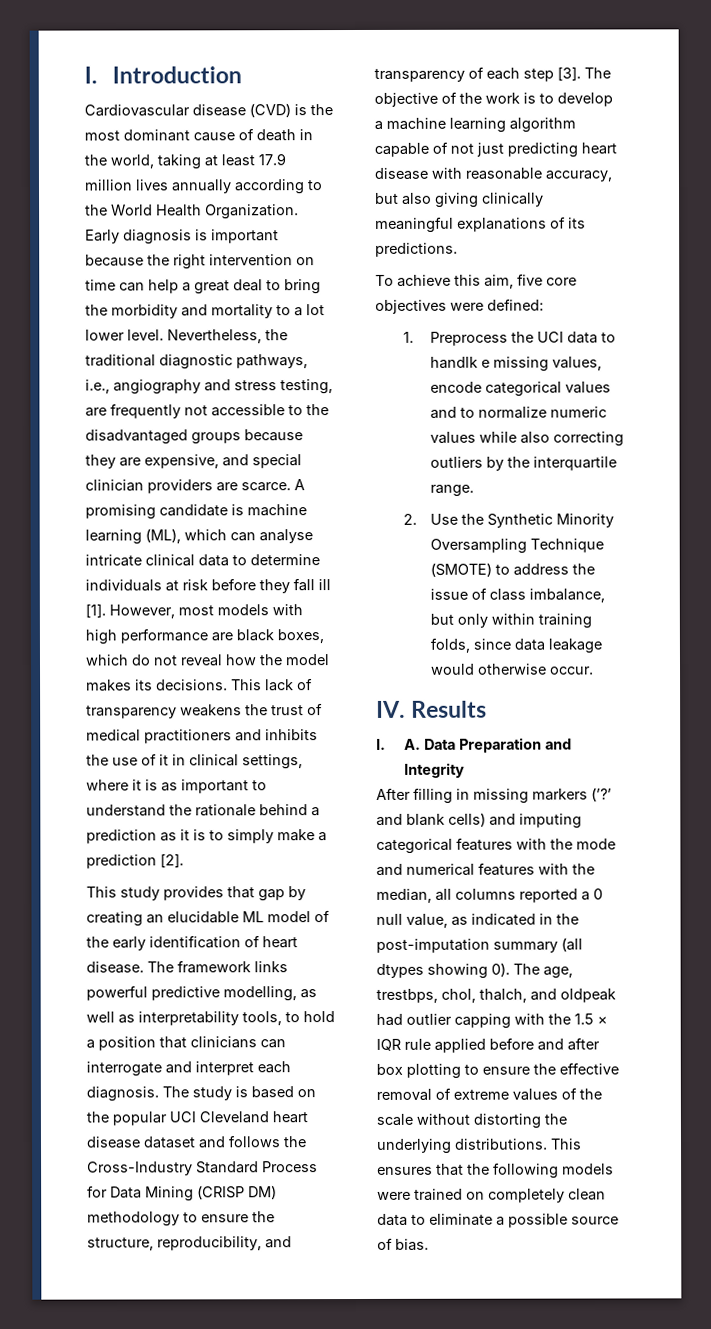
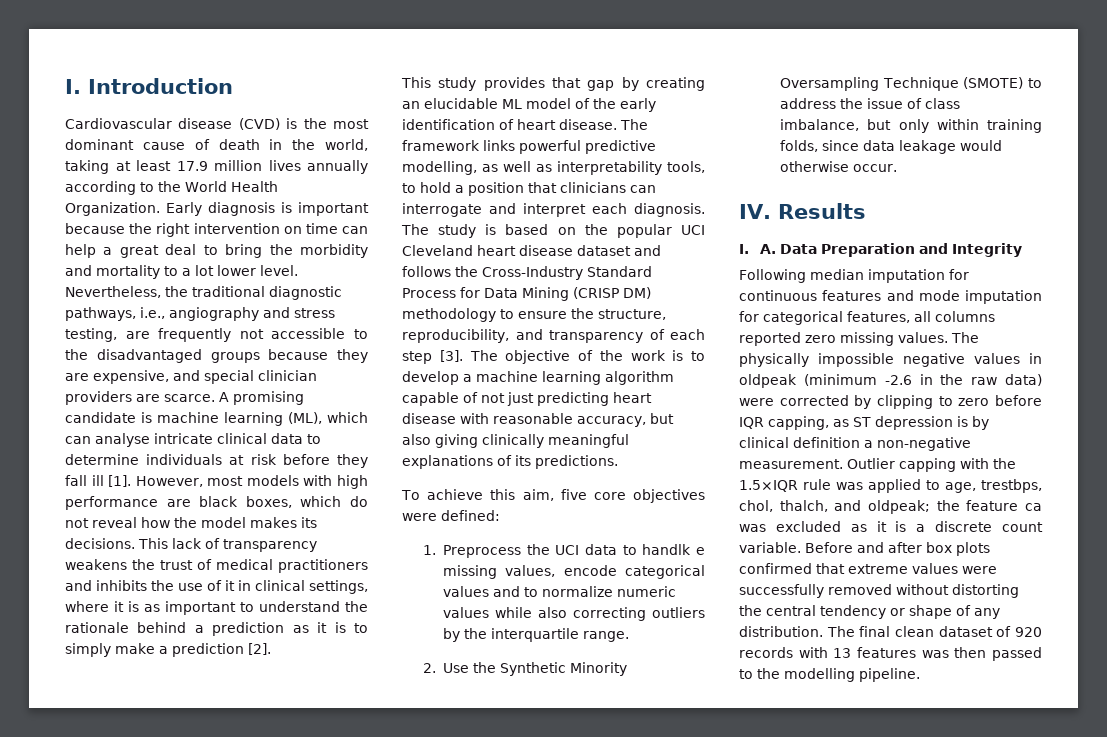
- After filling in missing markers (’?’ and blank cells) and imputing categorical features with the mode and numerical features with the median, all columns reported a 0 null value, as indicated in the post-imputation summary (all dtypes showing 0). The age, trestbps, chol, thalch, and oldpeak had outlier capping with the 1.5 × IQR rule applied before and after box plotting to ensure the effective removal of extreme values of the scale without distorting the underlying distributions. This ensures that the following models were trained on completely clean data to eliminate a possible source of bias.
+ Following median imputation for continuous features and mode imputation for categorical features, all columns reported zero missing values. The physically impossible negative values in oldpeak (minimum -2.6 in the raw data) were corrected by clipping to zero before IQR capping, as ST depression is by clinical definition a non-negative measurement. Outlier capping with the 1.5×IQR rule was applied to age, trestbps, chol, thalch, and oldpeak; the feature ca was excluded as it is a discrete count variable. Before and after box plots confirmed that extreme values were successfully removed without distorting the central tendency or shape of any distribution. The final clean dataset of 920 records with 13 features was then passed to the modelling pipeline.

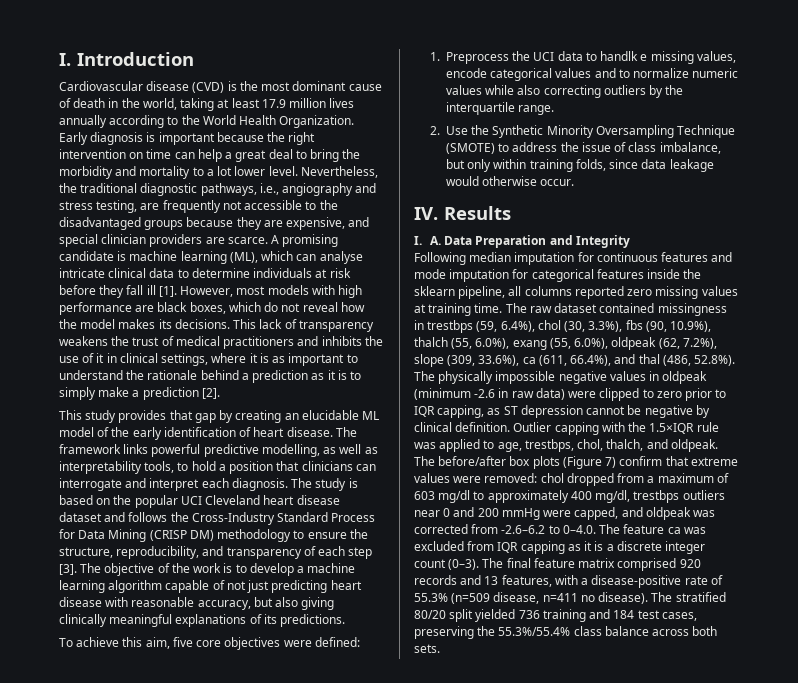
- Following median imputation for continuous features and mode imputation for categorical features, all columns reported zero missing values. The physically impossible negative values in oldpeak (minimum -2.6 in the raw data) were corrected by clipping to zero before IQR capping, as ST depression is by clinical definition a non-negative measurement.
+ Following median imputation for continuous features and mode imputation for categorical features inside the sklearn pipeline, all columns reported zero missing values at training time. The raw dataset contained missingness in trestbps (59, 6.4%), chol (30, 3.3%), fbs (90, 10.9%), thalch (55, 6.0%), exang (55, 6.0%), oldpeak (62, 7.2%), slope (309, 33.6%), ca (611, 66.4%), and thal (486, 52.8%). The physically impossible negative values in oldpeak (minimum -2.6 in raw data) were clipped to zero prior to IQR capping, as ST depression cannot be negative by clinical definition.
- Outlier capping with the 1.5×IQR rule was applied to age, trestbps, chol, thalch, and oldpeak; the feature ca was excluded as it is a discrete count variable. Before and after box plots confirmed that extreme values were successfully removed without distorting the central tendency or shape of any distribution. The final clean dataset of 920 records with 13 features was then passed to the modelling pipeline.
+ Outlier capping with the 1.5×IQR rule was applied to age, trestbps, chol, thalch, and oldpeak. The before/after box plots (Figure 7) confirm that extreme values were removed: chol dropped from a maximum of 603 mg/dl to approximately 400 mg/dl, trestbps outliers near 0 and 200 mmHg were capped, and oldpeak was corrected from -2.6–6.2 to 0–4.0. The feature ca was excluded from IQR capping as it is a discrete integer count (0–3). The final feature matrix comprised 920 records and 13 features, with a disease-positive rate of 55.3% (n=509 disease, n=411 no disease). The stratified 80/20 split yielded 736 training and 184 test cases, preserving the 55.3%/55.4% class balance across both sets.

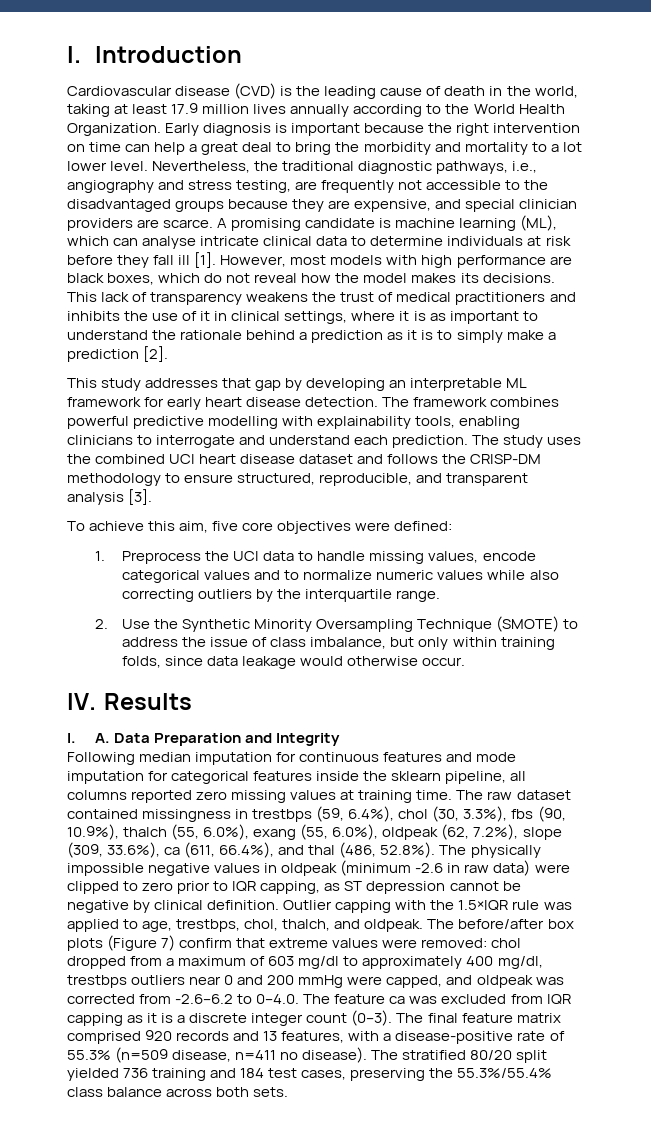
- Cardiovascular disease (CVD) is the most dominant cause of death in the world, taking at least 17.9 million lives annually according to the World Health Organization.
+ Cardiovascular disease (CVD) is the leading cause of death in the world, taking at least 17.9 million lives annually according to the World Health Organization.
- This study provides that gap by creating an elucidable ML model of the early identification of heart disease.
+ This study addresses that gap by developing an interpretable ML framework for early heart disease detection.
- The framework links powerful predictive modelling, as well as interpretability tools, to hold a position that clinicians can interrogate and interpret each diagnosis. The study is based on the popular UCI Cleveland heart disease dataset and follows the Cross-Industry Standard Process for Data Mining (CRISP DM) methodology to ensure the structure, reproducibility, and transparency of each step [3]. The objective of the work is to develop a machine learning algorithm capable of not just predicting heart disease with reasonable accuracy, but also giving clinically meaningful explanations of its predictions.
+ The framework combines powerful predictive modelling with explainability tools, enabling clinicians to interrogate and understand each prediction. The study uses the combined UCI heart disease dataset and follows the CRISP-DM methodology to ensure structured, reproducible, and transparent analysis [3].
- 1. Preprocess the UCI data to handlk e missing values, encode categorical values and to normalize numeric values while also correcting outliers by the interquartile range.
+ 1. Preprocess the UCI data to handle missing values, encode categorical values and to normalize numeric values while also correcting outliers by the interquartile range.

